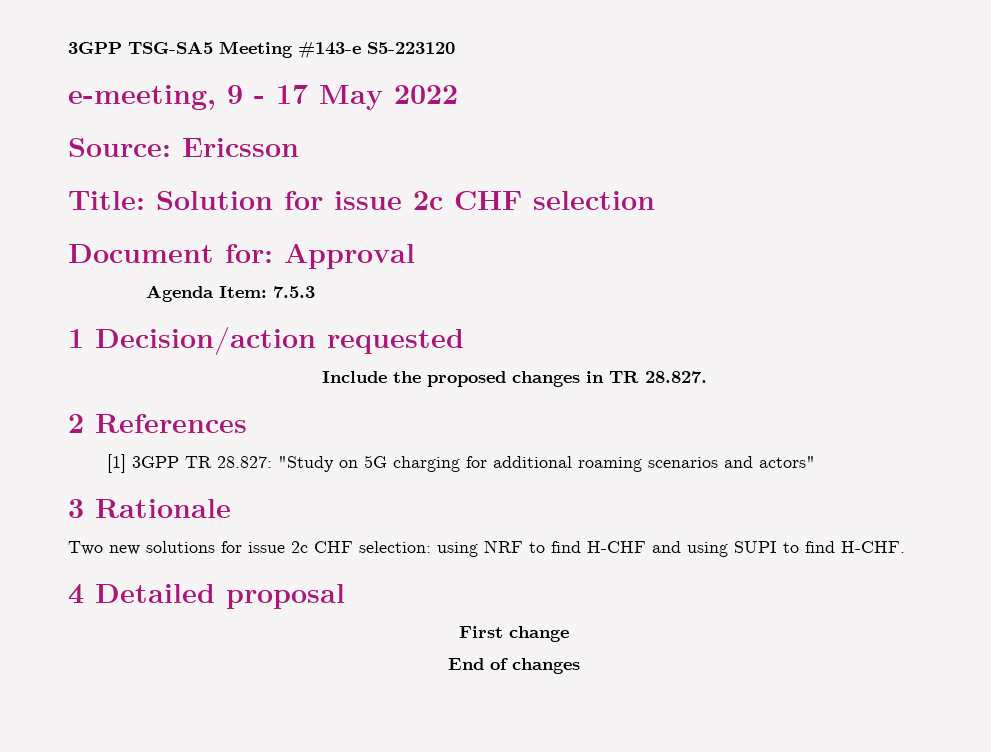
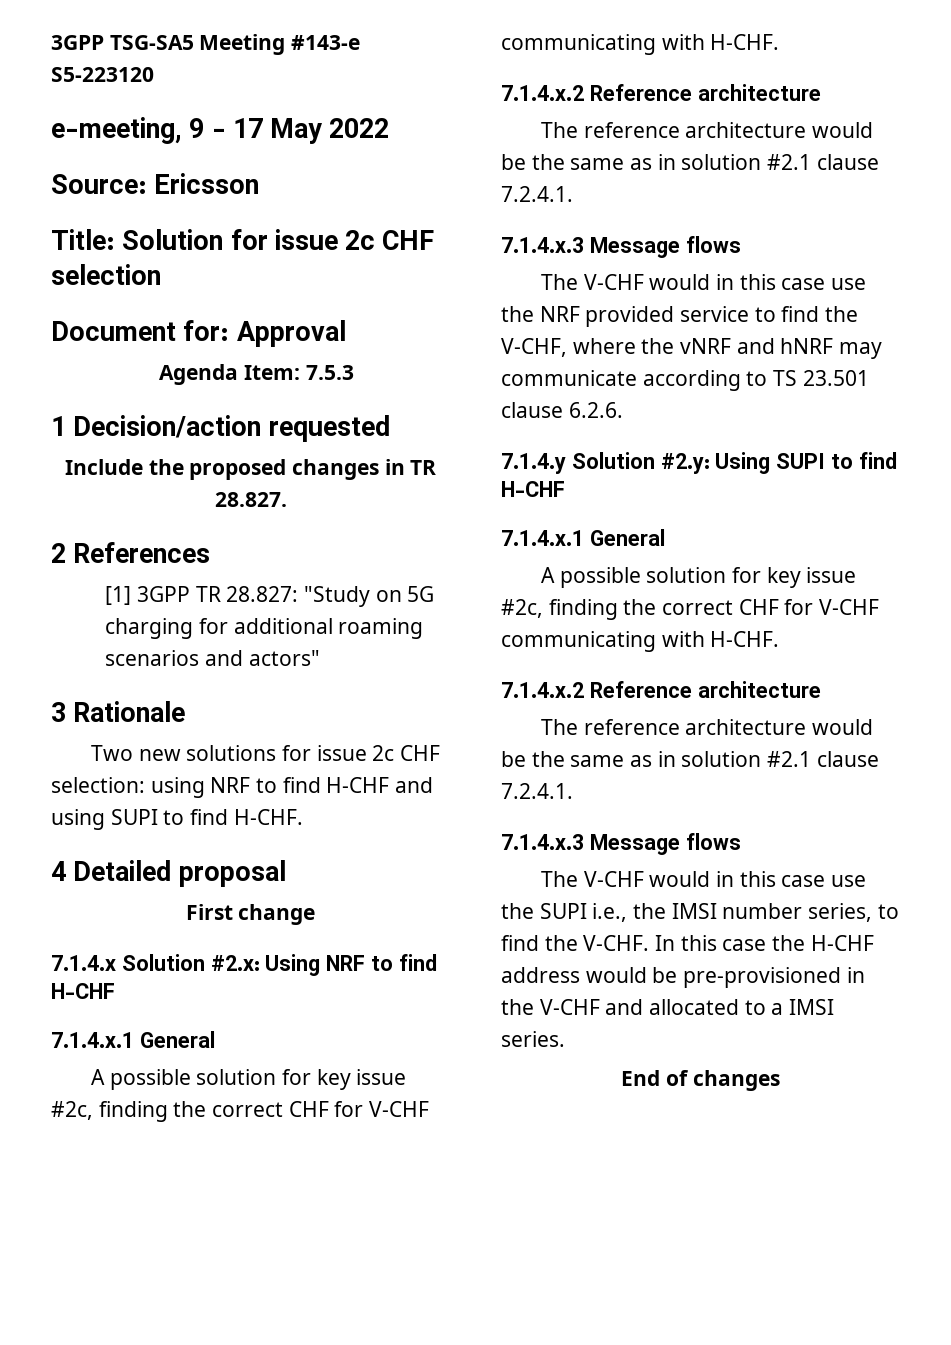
+ 7.1.4.x Solution #2.x: Using NRF to find H-CHF
+ 7.1.4.x.1 General
+ A possible solution for key issue #2c, finding the correct CHF for V-CHF communicating with H-CHF.
+ 7.1.4.x.2 Reference architecture
+ The reference architecture would be the same as in solution #2.1 clause 7.2.4.1.
+ 7.1.4.x.3 Message flows
+ The V-CHF would in this case use the NRF provided service to find the V-CHF, where the vNRF and hNRF may communicate according to TS 23.501 clause 6.2.6.
+ 7.1.4.y Solution #2.y: Using SUPI to find H-CHF
+ 7.1.4.x.1 General
+ A possible solution for key issue #2c, finding the correct CHF for V-CHF communicating with H-CHF.
+ 7.1.4.x.2 Reference architecture
+ The reference architecture would be the same as in solution #2.1 clause 7.2.4.1.
+ 7.1.4.x.3 Message flows
+ The V-CHF would in this case use the SUPI i.e., the IMSI number series, to find the V-CHF. In this case the H-CHF address would be pre-provisioned in the V-CHF and allocated to a IMSI series.

